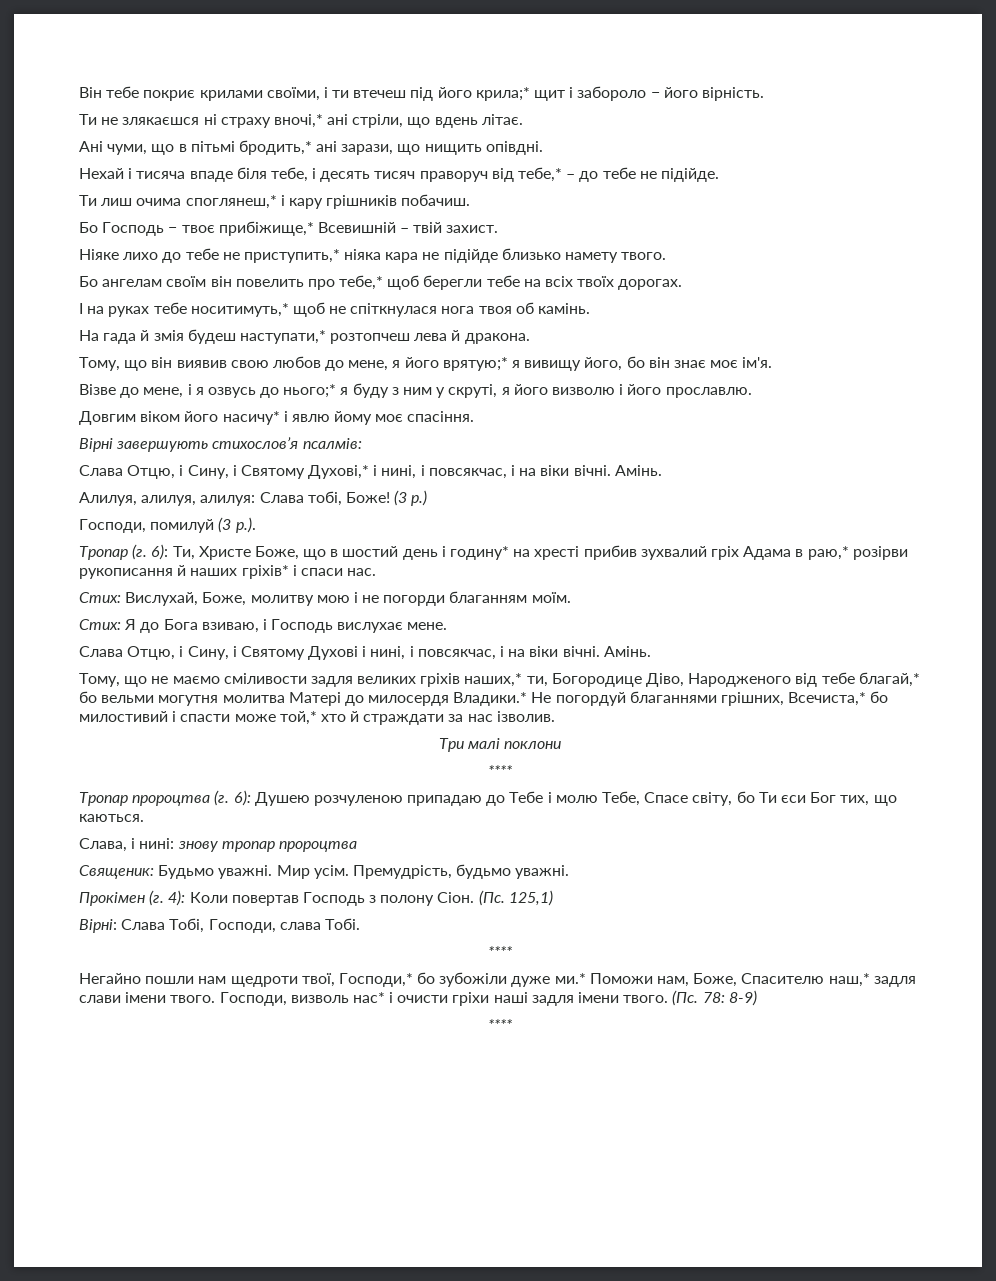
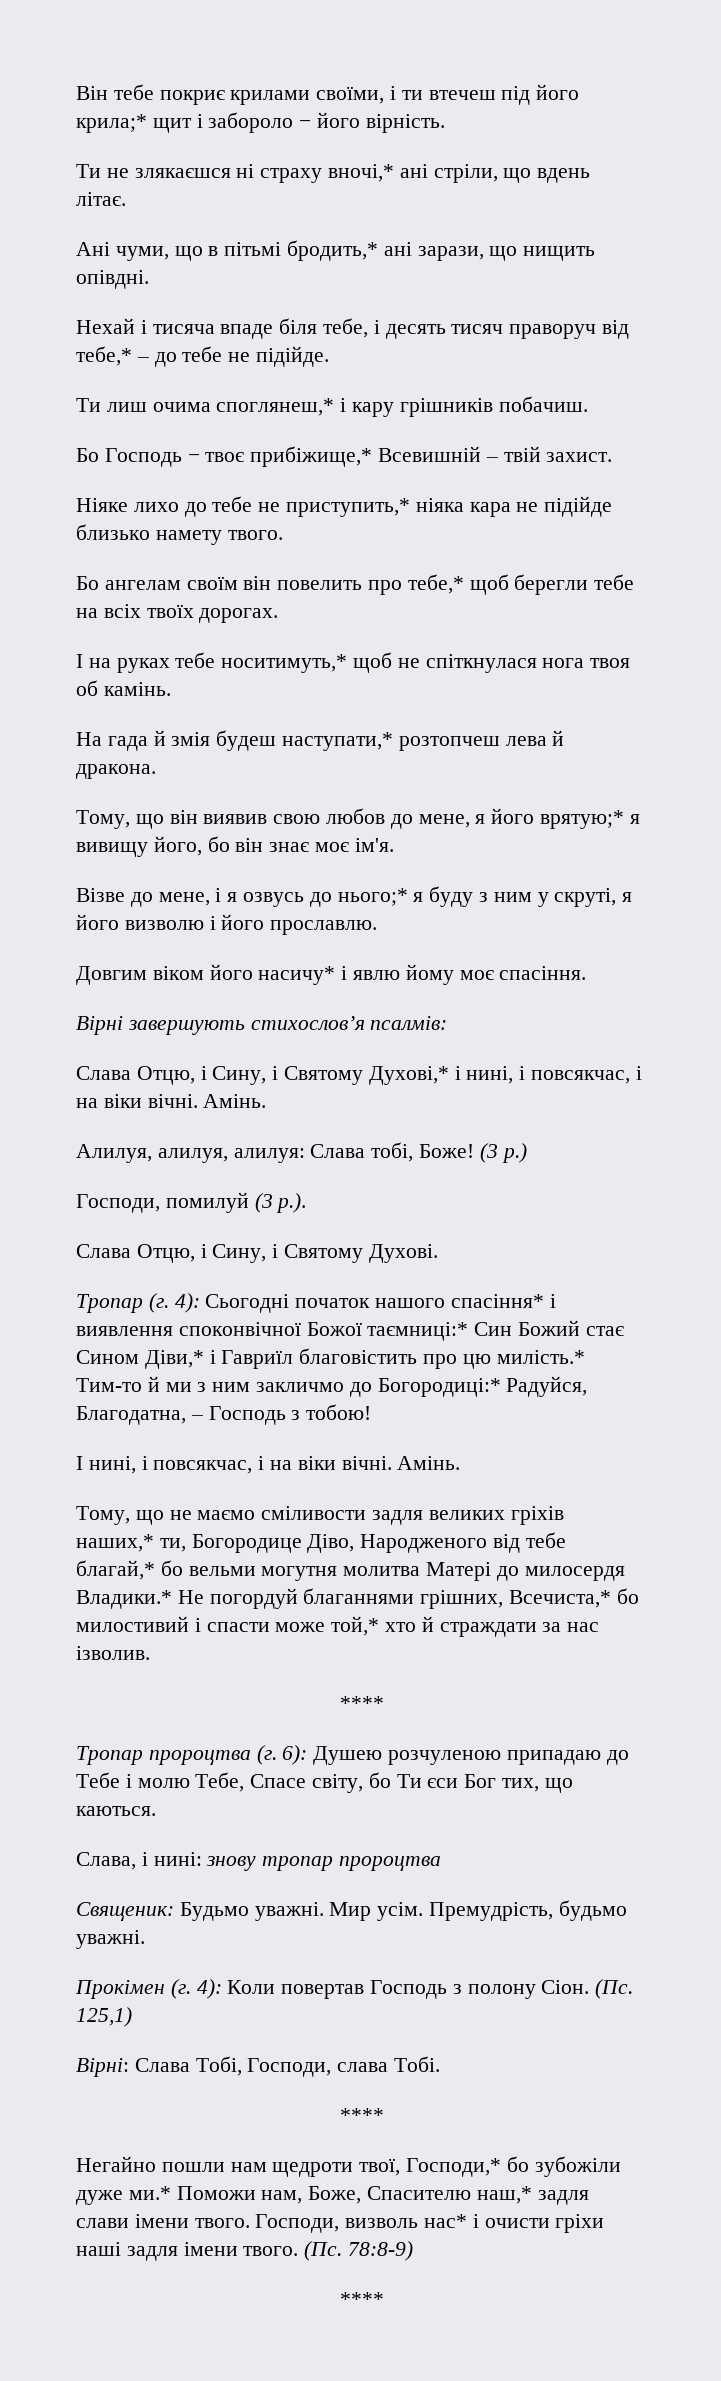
- Тропар (г. 6): Ти, Христе Боже, що в шостий день і годину* на хресті прибив зухвалий гріх Адама в раю,* розірви рукописання й наших гріхів* і спаси нас.
- Стих: Вислухай, Боже, молитву мою і не погорди благанням моїм.
- Стих: Я до Бога взиваю, і Господь вислухає мене.
- Слава Отцю, і Сину, і Святому Духові і нині, і повсякчас, і на віки вічні.
+ Слава Отцю, і Сину, і Святому Духові.
+ Тропар (г. 4): Сьогодні початок нашого спасіння* і виявлення споконвічної Божої таємниці:* Син Божий стає Сином Діви,* і Гавриїл благовістить про цю милість.* Тим-то й ми з ним закличмо до Богородиці:* Радуйся, Благодатна, – Господь з тобою!
+ І нині, і повсякчас, і на віки вічні.
- Три малі поклони
- (Пс. 78: 8-9)
+ (Пс. 78:8-9)

